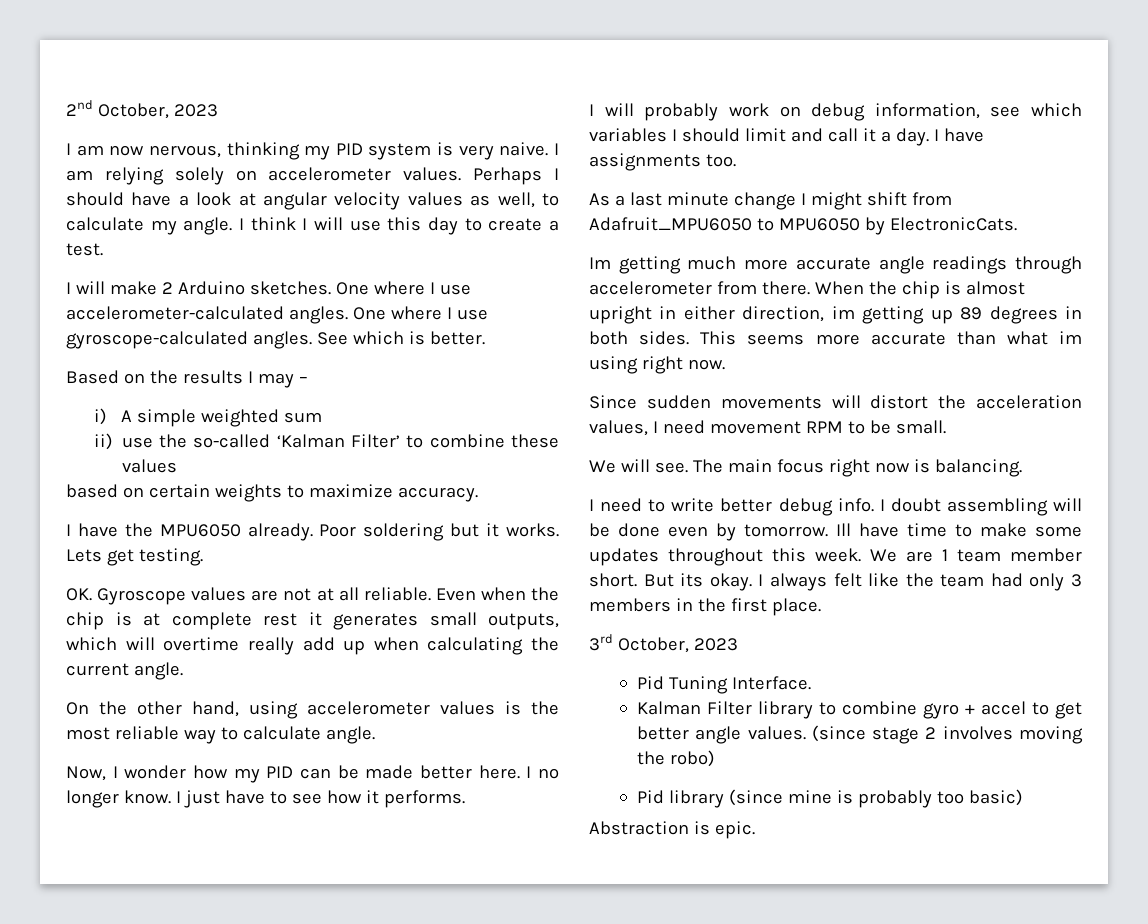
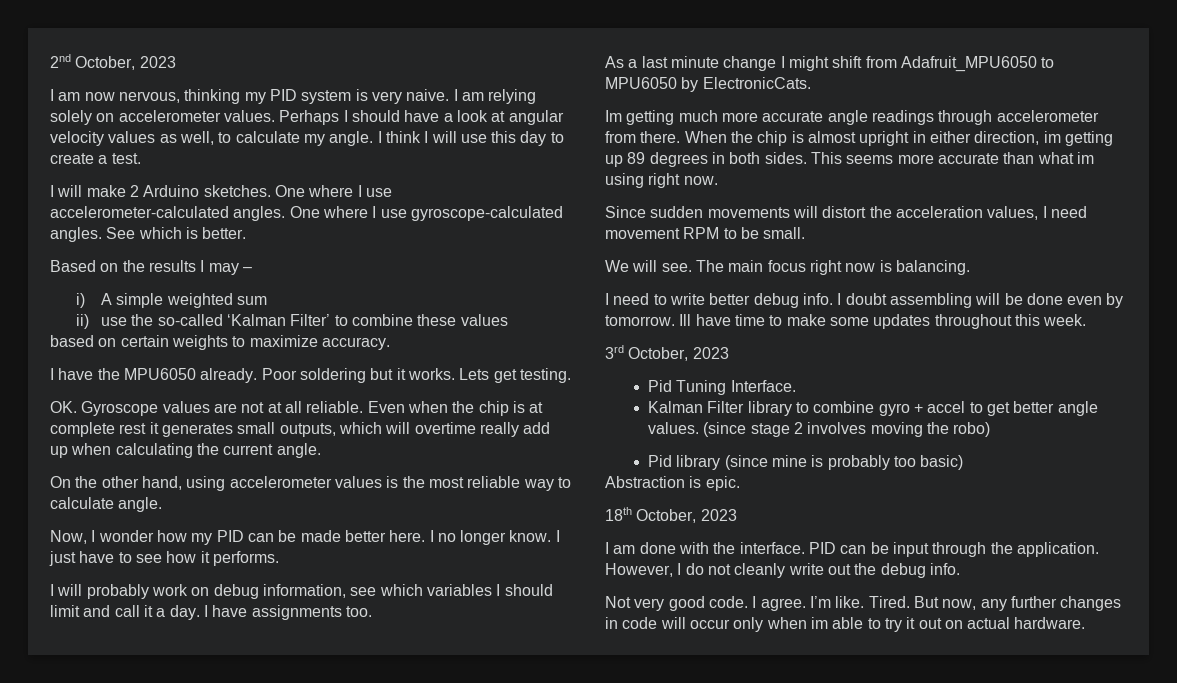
- We are 1 team member short. But its okay. I always felt like the team had only 3 members in the first place.
+ 18th October, 2023
+ I am done with the interface. PID can be input through the application. However, I do not cleanly write out the debug info.
+ Not very good code. I agree. I’m like. Tired. But now, any further changes in code will occur only when im able to try it out on actual hardware.

